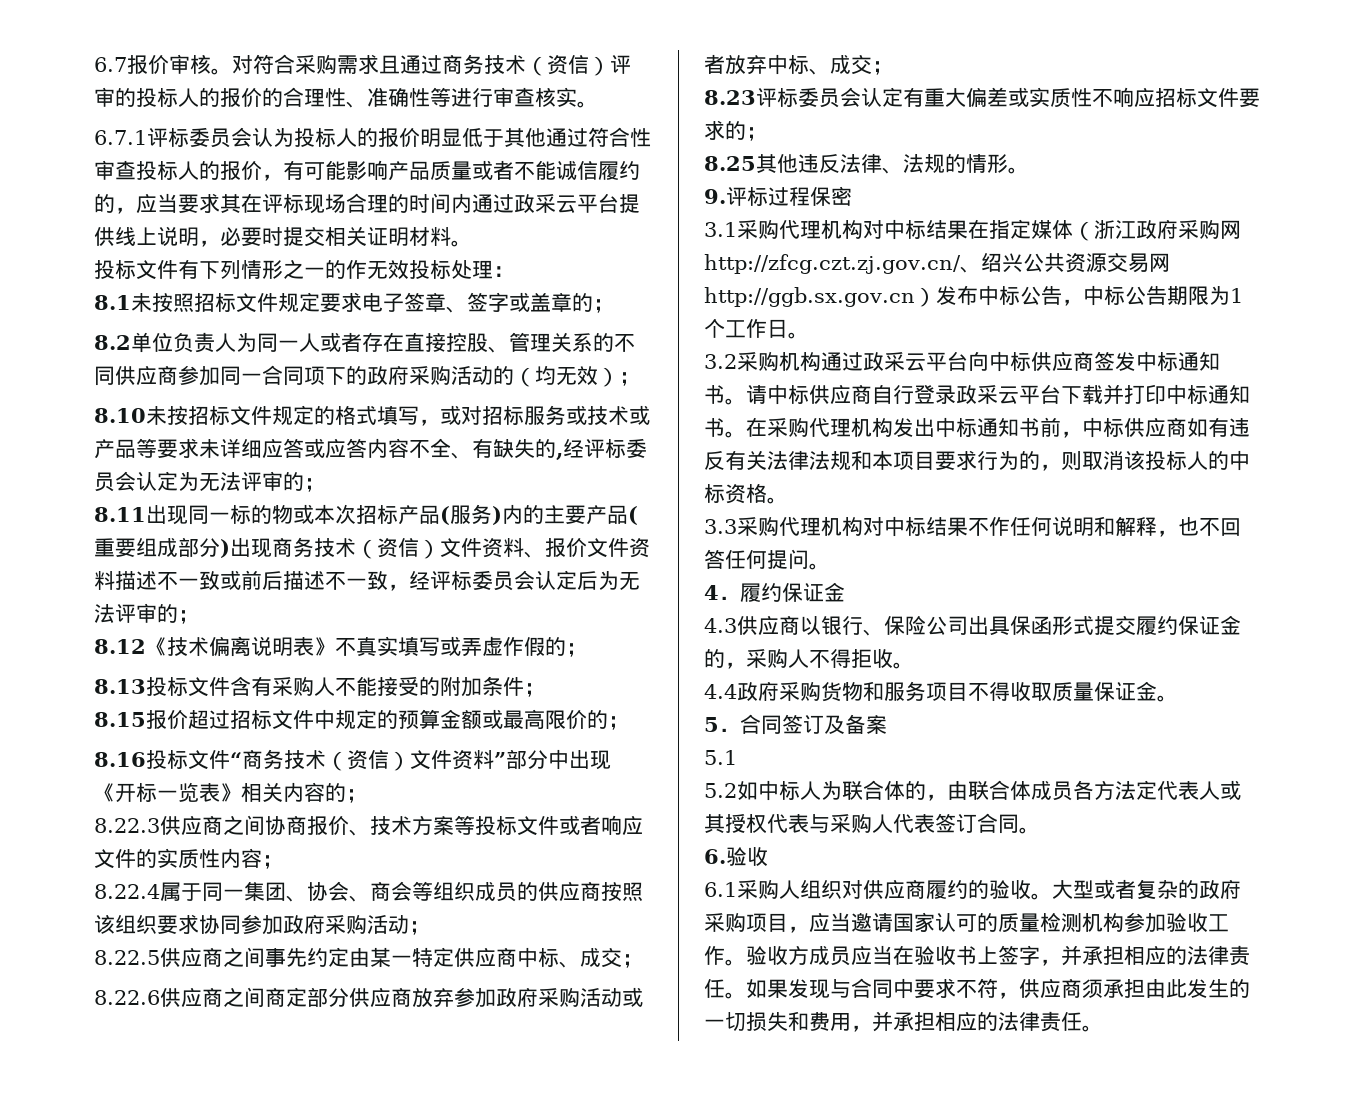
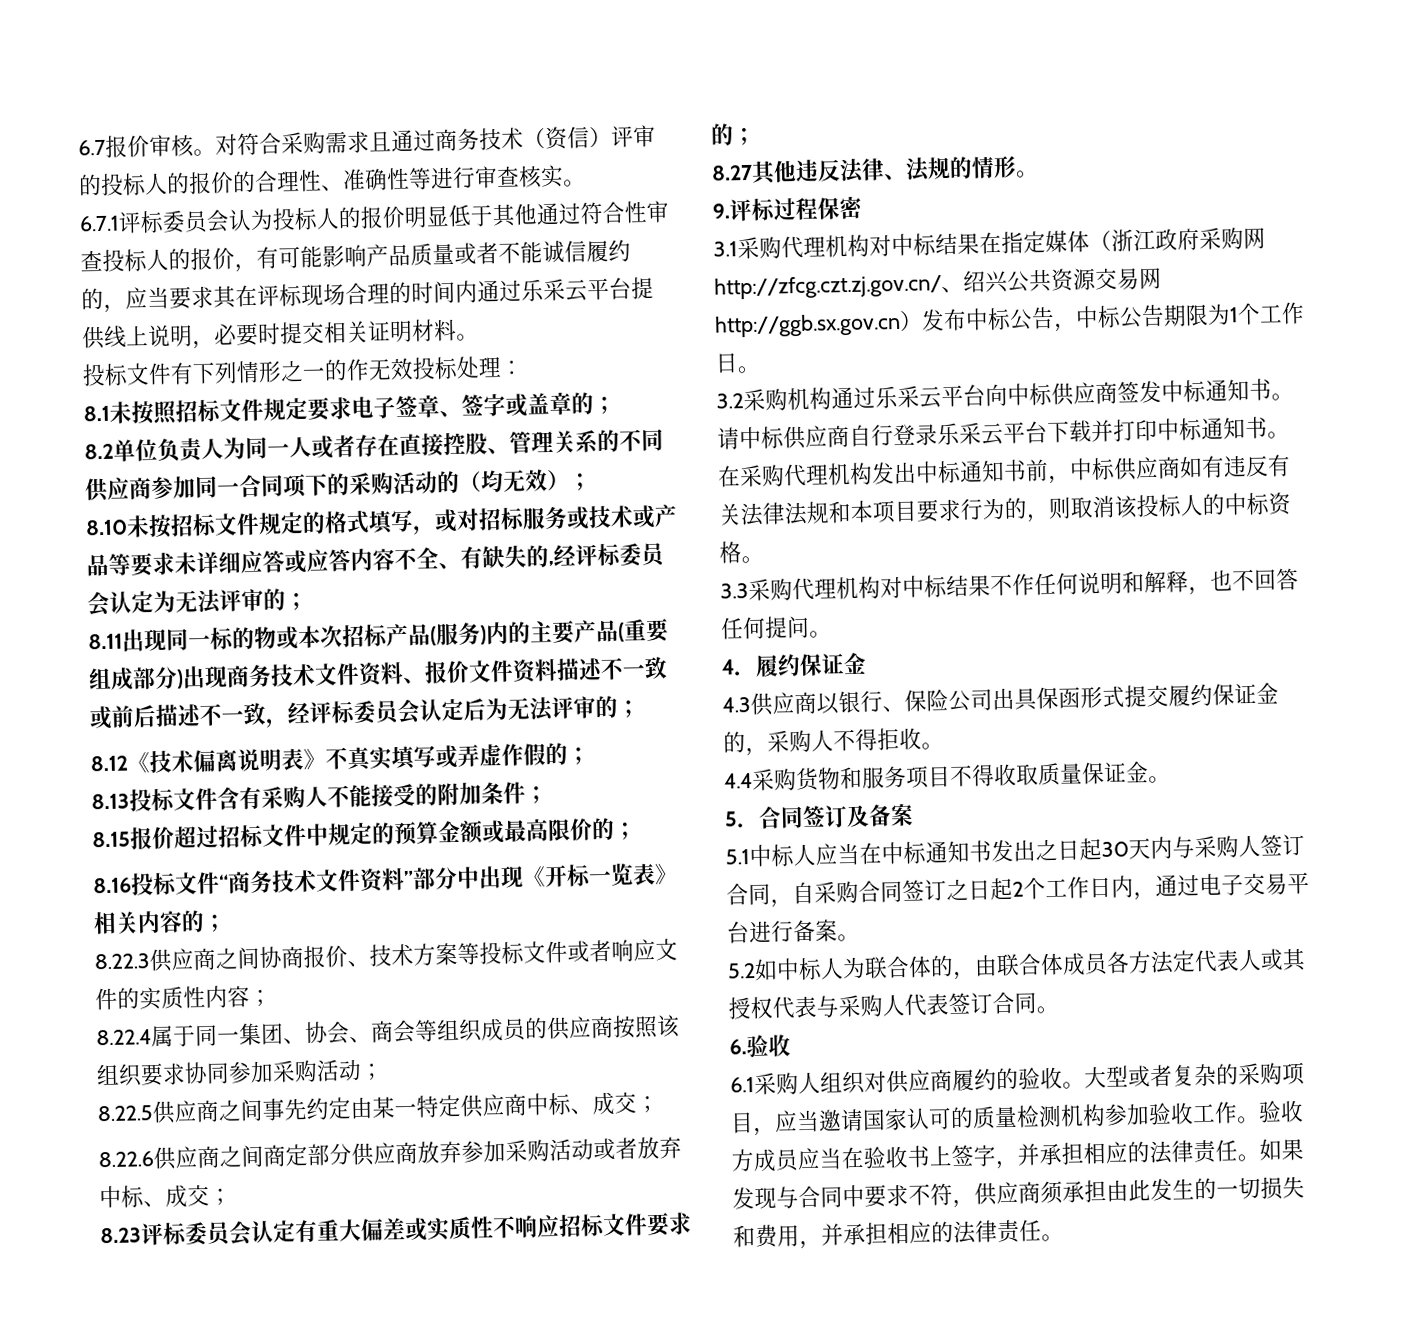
- 6.7.1评标委员会认为投标人的报价明显低于其他通过符合性审查投标人的报价，有可能影响产品质量或者不能诚信履约的，应当要求其在评标现场合理的时间内通过政采云平台提供线上说明，必要时提交相关证明材料。
+ 6.7.1评标委员会认为投标人的报价明显低于其他通过符合性审查投标人的报价，有可能影响产品质量或者不能诚信履约的，应当要求其在评标现场合理的时间内通过乐采云平台提供线上说明，必要时提交相关证明材料。
- 8.2单位负责人为同一人或者存在直接控股、管理关系的不同供应商参加同一合同项下的政府采购活动的（均无效）；
+ 8.2单位负责人为同一人或者存在直接控股、管理关系的不同供应商参加同一合同项下的采购活动的（均无效）；
- 8.11出现同一标的物或本次招标产品(服务)内的主要产品(重要组成部分)出现商务技术（资信）文件资料、报价文件资料描述不一致或前后描述不一致，经评标委员会认定后为无法评审的；
+ 8.11出现同一标的物或本次招标产品(服务)内的主要产品(重要组成部分)出现商务技术文件资料、报价文件资料描述不一致或前后描述不一致，经评标委员会认定后为无法评审的；
- 8.16投标文件“商务技术（资信）文件资料”部分中出现《开标一览表》相关内容的；
+ 8.16投标文件“商务技术文件资料”部分中出现《开标一览表》相关内容的；
- 8.22.4属于同一集团、协会、商会等组织成员的供应商按照该组织要求协同参加政府采购活动；
+ 8.22.4属于同一集团、协会、商会等组织成员的供应商按照该组织要求协同参加采购活动；
- 8.22.6供应商之间商定部分供应商放弃参加政府采购活动或者放弃中标、成交；
+ 8.22.6供应商之间商定部分供应商放弃参加采购活动或者放弃中标、成交；
- 8.25其他违反法律、法规的情形。
+ 8.27其他违反法律、法规的情形。
- 3.2采购机构通过政采云平台向中标供应商签发中标通知书。
+ 3.2采购机构通过乐采云平台向中标供应商签发中标通知书。
- 请中标供应商自行登录政采云平台下载并打印中标通知书。
+ 请中标供应商自行登录乐采云平台下载并打印中标通知书。
- 4.4政府采购货物和服务项目不得收取质量保证金。
+ 4.4采购货物和服务项目不得收取质量保证金。
- 5.1
+ 5.1中标人应当在中标通知书发出之日起30天内与采购人签订合同，自采购合同签订之日起2个工作日内，通过电子交易平台进行备案。
- 大型或者复杂的政府采购项目，应当邀请国家认可的质量检测机构参加验收工作。
+ 大型或者复杂的采购项目，应当邀请国家认可的质量检测机构参加验收工作。

